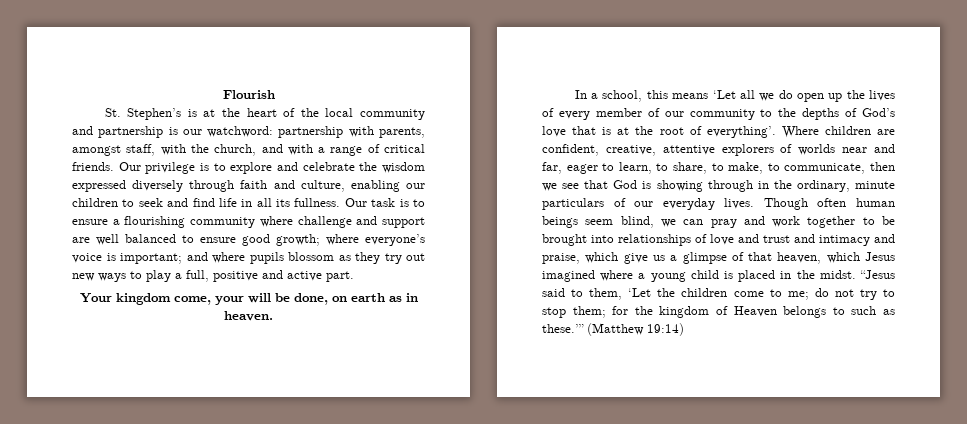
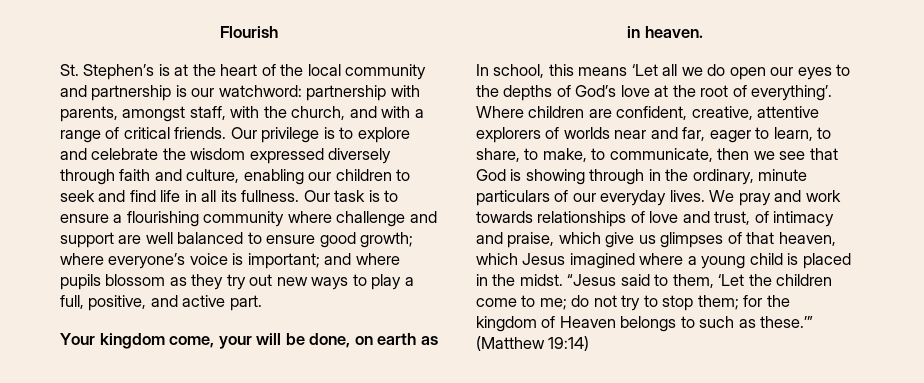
- Our task is to ensure a flourishing community where challenge and support are well balanced to ensure good growth; where everyone’s voice is important; and where pupils blossom as they try out new ways to play a full, positive and active part.
+ Our task is to ensure a flourishing community where challenge and support are well balanced to ensure good growth; where everyone’s voice is important; and where pupils blossom as they try out new ways to play a full, positive, and active part.
- In a school, this means ‘Let all we do open up the lives of every member of our community to the depths of God’s love that is at the root of everything’.
+ In school, this means ‘Let all we do open our eyes to the depths of God’s love at the root of everything’.
- Though often human beings seem blind, we can pray and work together to be brought into relationships of love and trust and intimacy and praise, which give us a glimpse of that heaven, which Jesus imagined where a young child is placed in the midst.
+ We pray and work towards relationships of love and trust, of intimacy and praise, which give us glimpses of that heaven, which Jesus imagined where a young child is placed in the midst.

